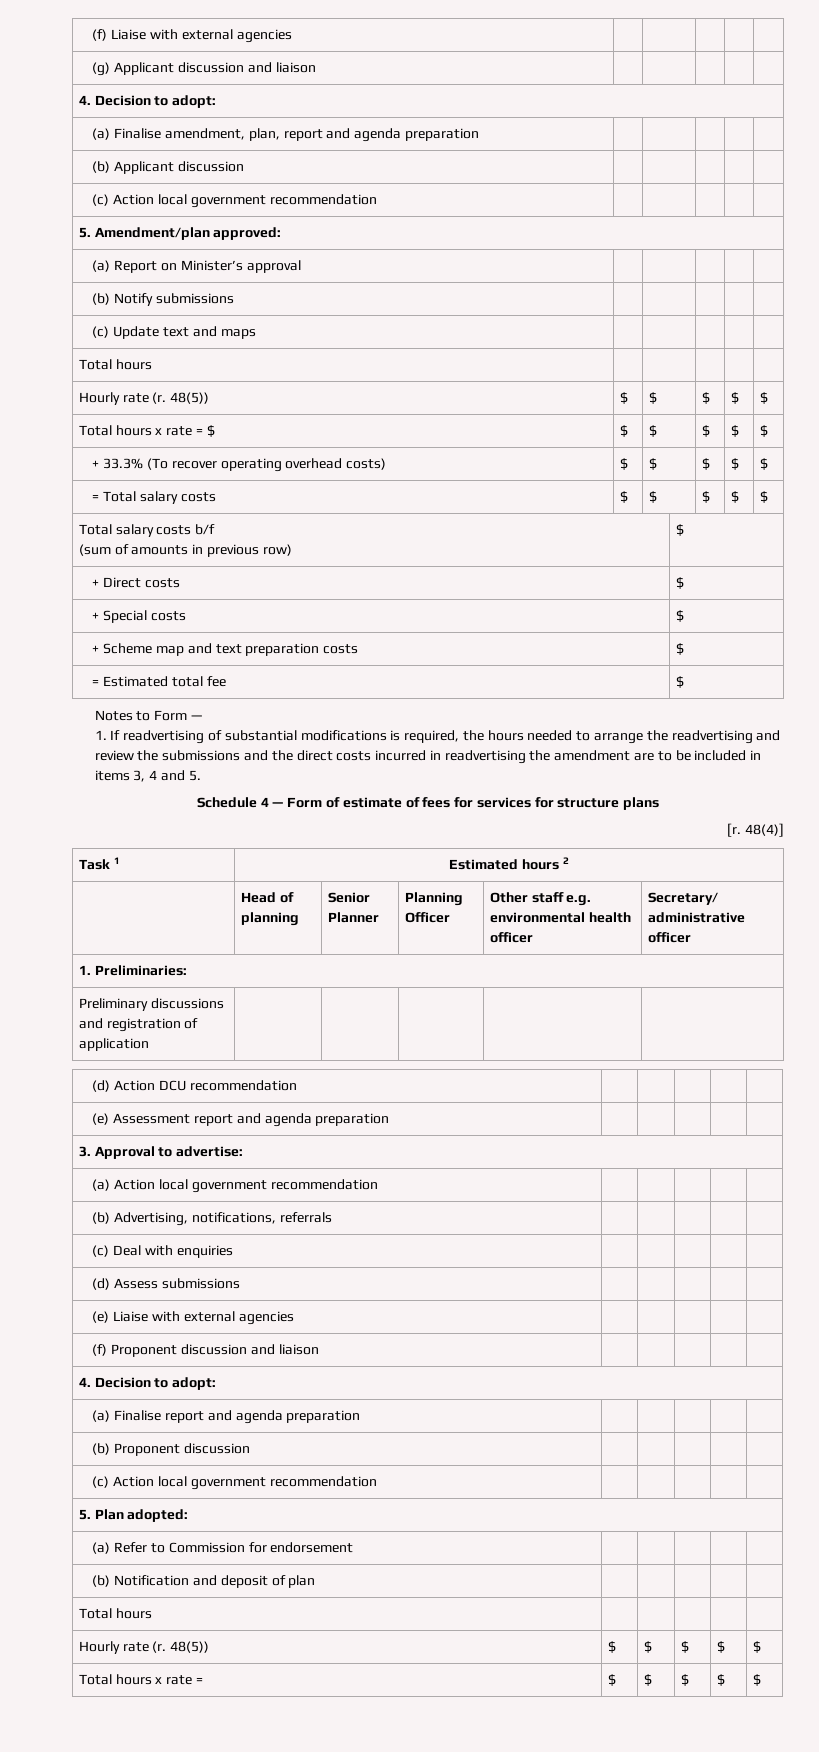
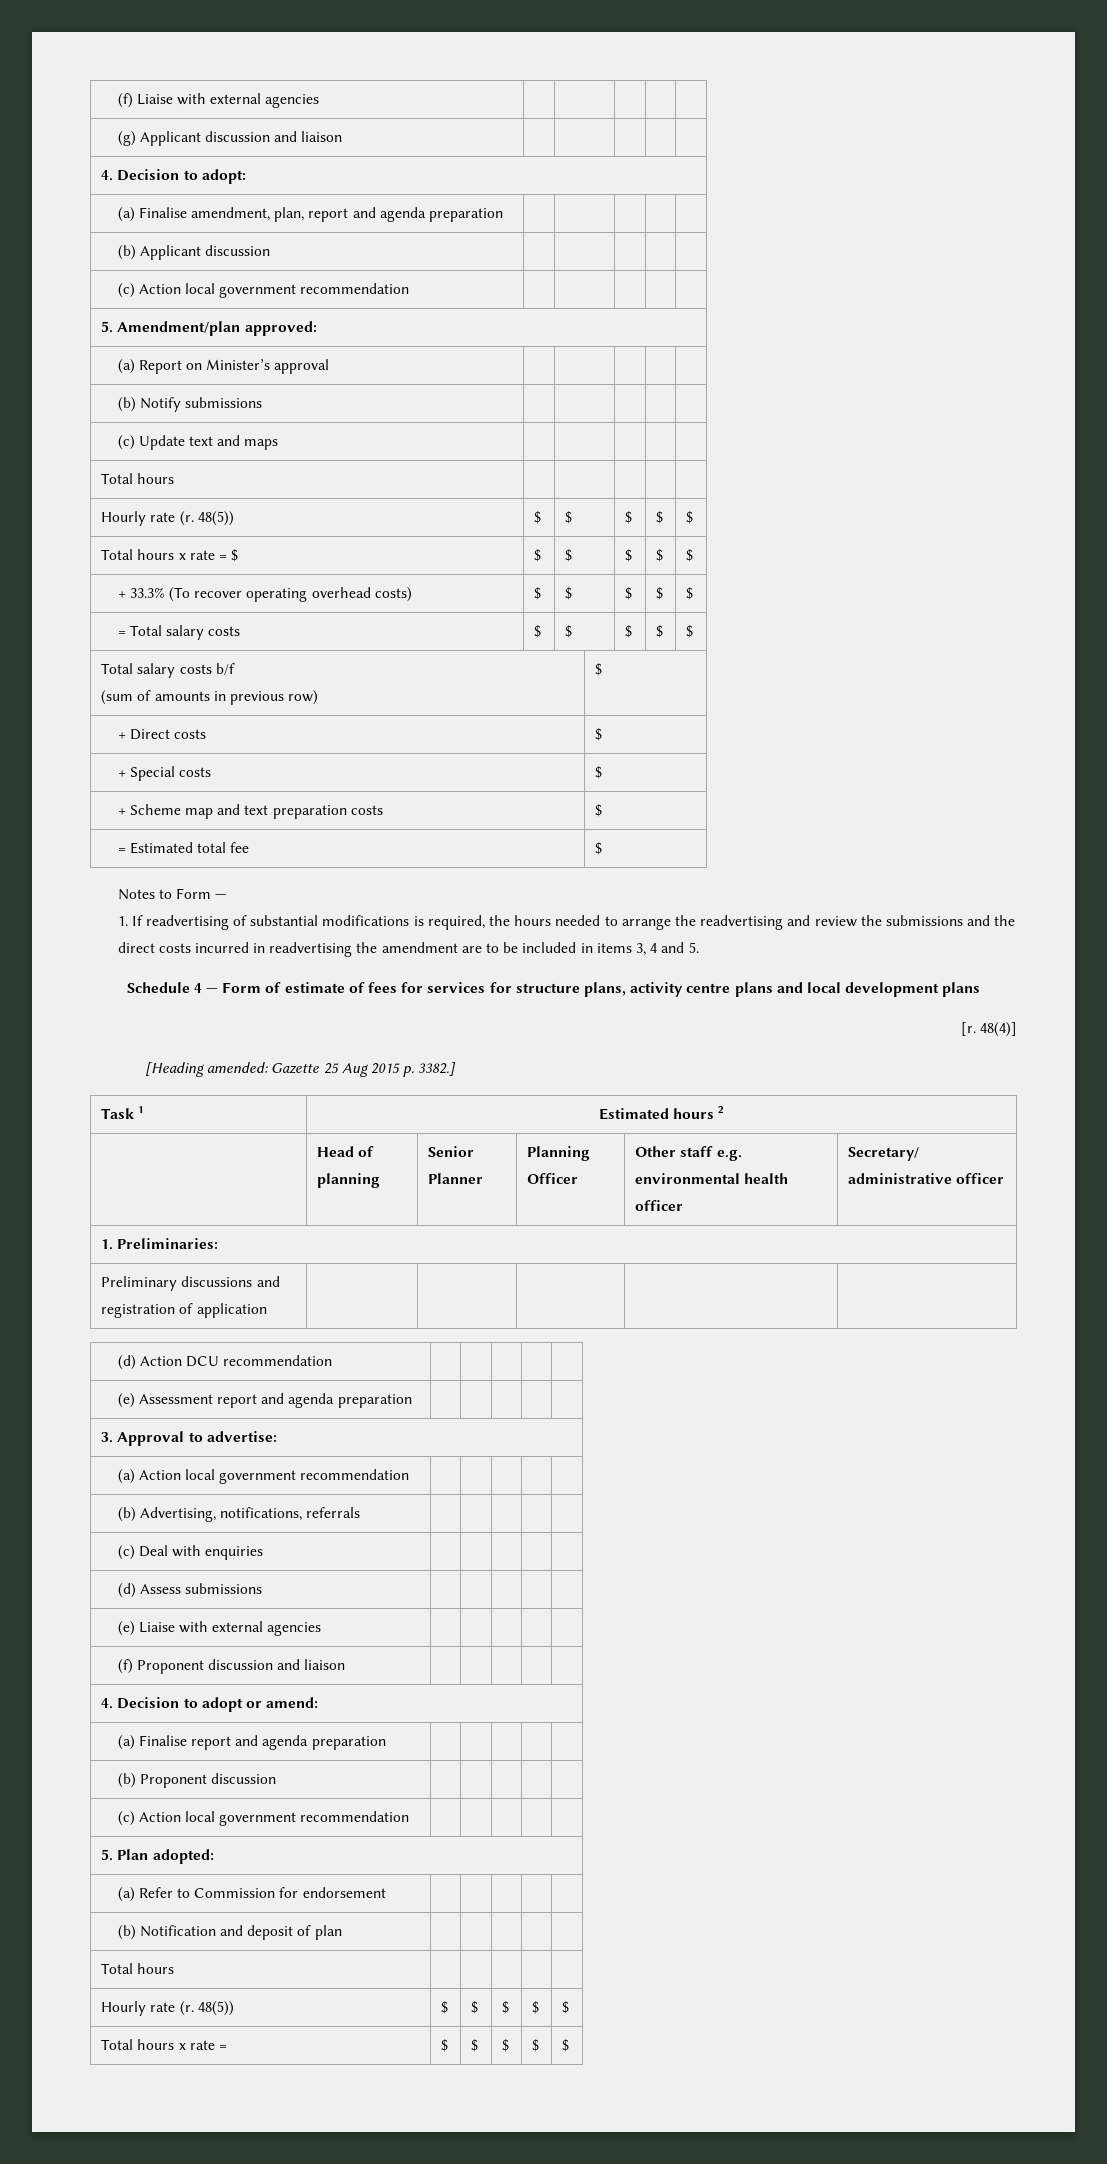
- Schedule 4 — Form of estimate of fees for services for structure plans
+ Schedule 4 — Form of estimate of fees for services for structure plans, activity centre plans and local development plans
  [r. 48(4)]
+ [Heading amended: Gazette 25 Aug 2015 p. 3382.]
  (f) Proponent discussion and liaison | | | | |
- 4. Decision to adopt:
+ 4. Decision to adopt or amend:

